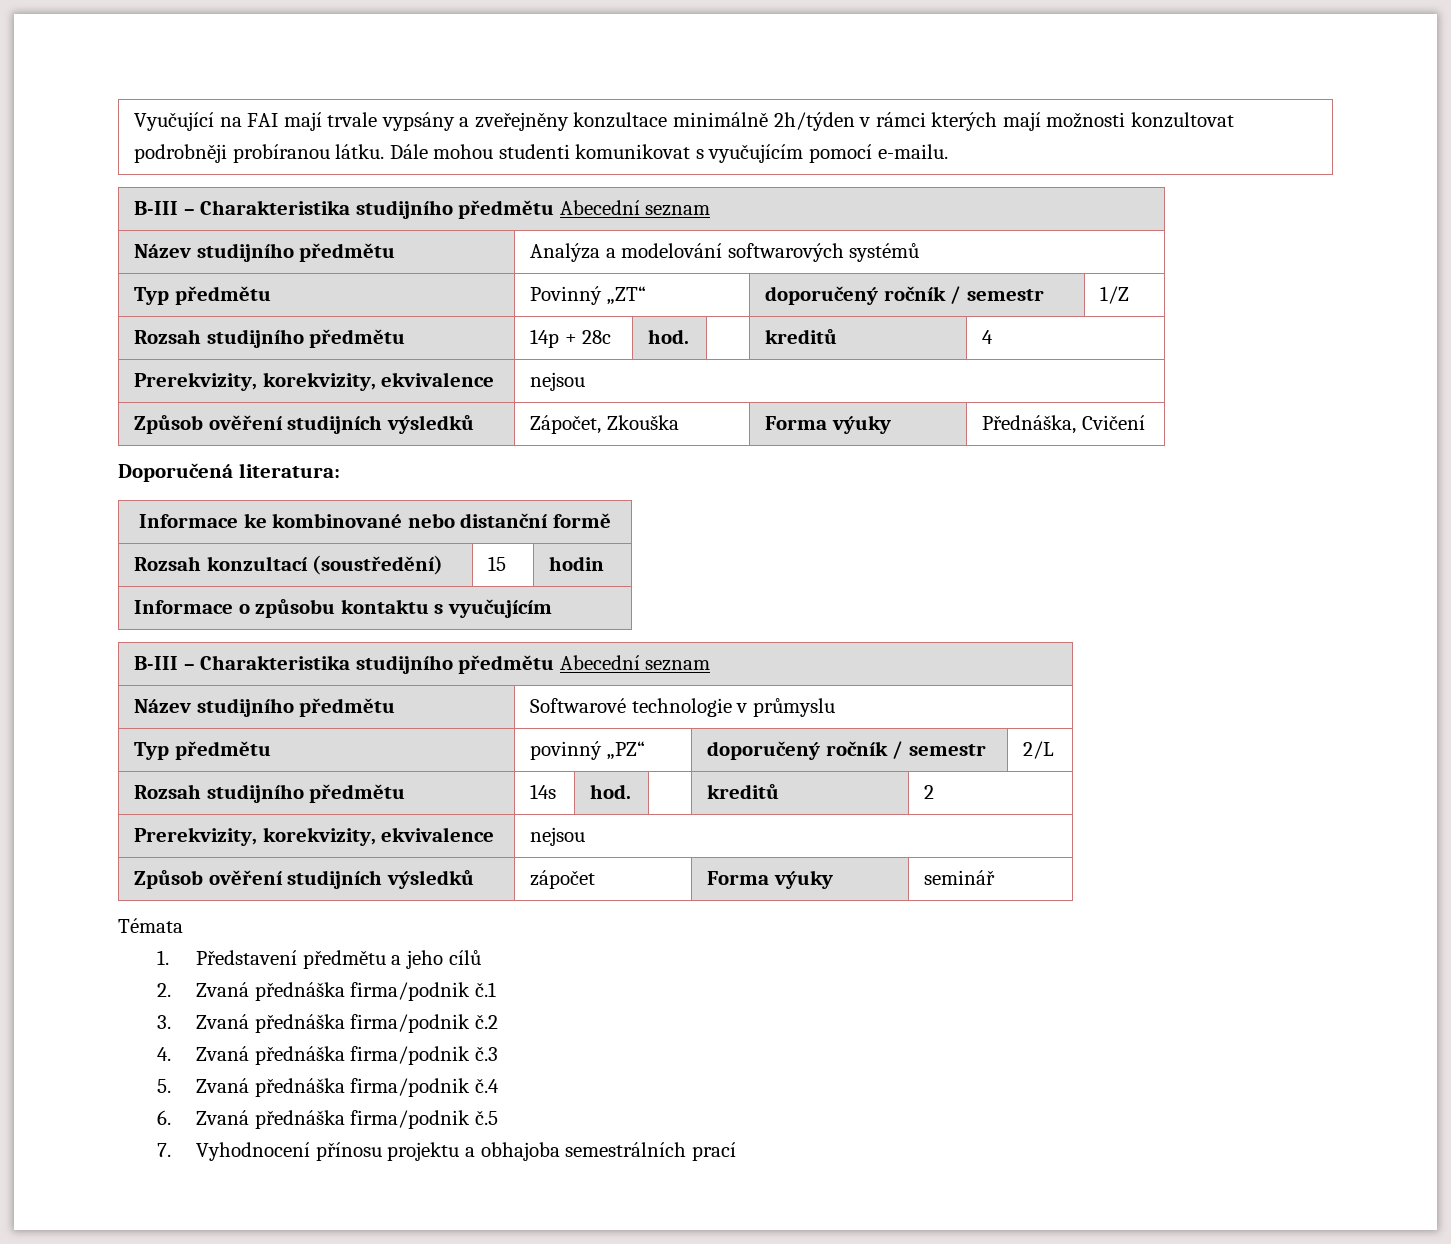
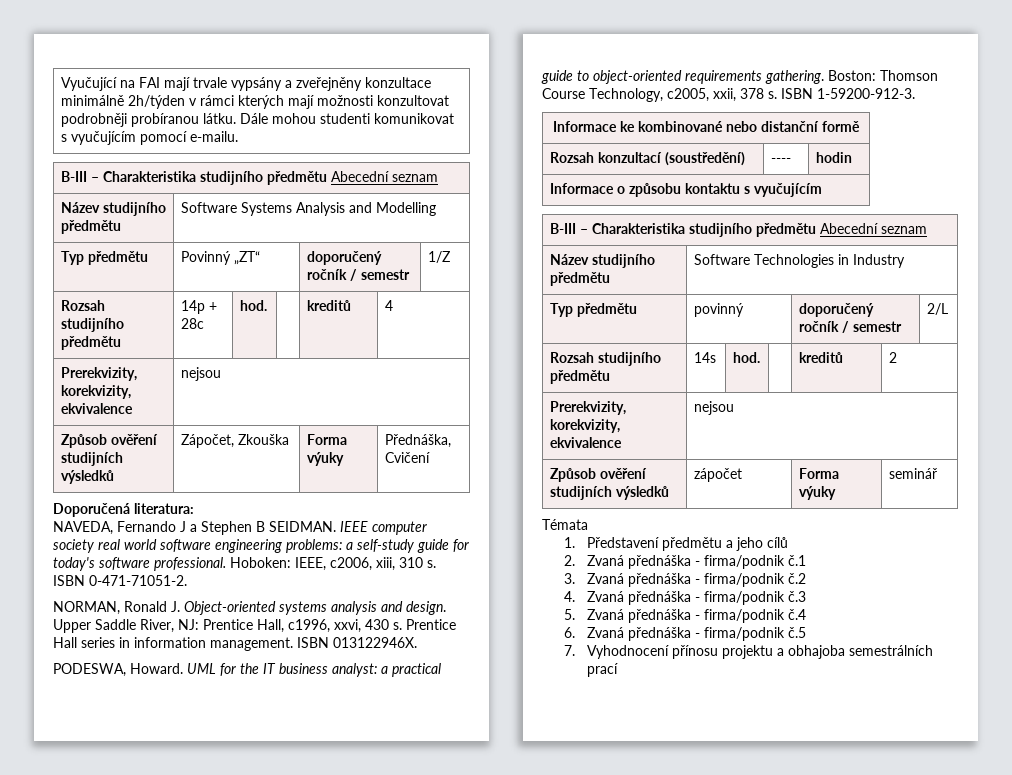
- Název studijního předmětu | Analýza a modelování softwarových systémů
+ Název studijního předmětu | Software Systems Analysis and Modelling
+ NAVEDA, Fernando J a Stephen B SEIDMAN. IEEE computer society real world software engineering problems: a self-study guide for today's software professional. Hoboken: IEEE, c2006, xiii, 310 s. ISBN 0-471-71051-2.
+ NORMAN, Ronald J. Object-oriented systems analysis and design. Upper Saddle River, NJ: Prentice Hall, c1996, xxvi, 430 s. Prentice Hall series in information management. ISBN 013122946X.
+ PODESWA, Howard. UML for the IT business analyst: a practical guide to object-oriented requirements gathering. Boston: Thomson Course Technology, c2005, xxii, 378 s. ISBN 1-59200-912-3.
- Rozsah konzultací (soustředění) | 15 | hodin
+ Rozsah konzultací (soustředění) | ---- | hodin
- Název studijního předmětu | Softwarové technologie v průmyslu
+ Název studijního předmětu | Software Technologies in Industry
- Typ předmětu | povinný „PZ“ | doporučený ročník / semestr | 2/L
+ Typ předmětu | povinný | doporučený ročník / semestr | 2/L
- 2. Zvaná přednáška firma/podnik č.1
+ 2. Zvaná přednáška - firma/podnik č.1
- 3. Zvaná přednáška firma/podnik č.2
+ 3. Zvaná přednáška - firma/podnik č.2
- 4. Zvaná přednáška firma/podnik č.3
+ 4. Zvaná přednáška - firma/podnik č.3
- 5. Zvaná přednáška firma/podnik č.4
+ 5. Zvaná přednáška - firma/podnik č.4
- 6. Zvaná přednáška firma/podnik č.5
+ 6. Zvaná přednáška - firma/podnik č.5

